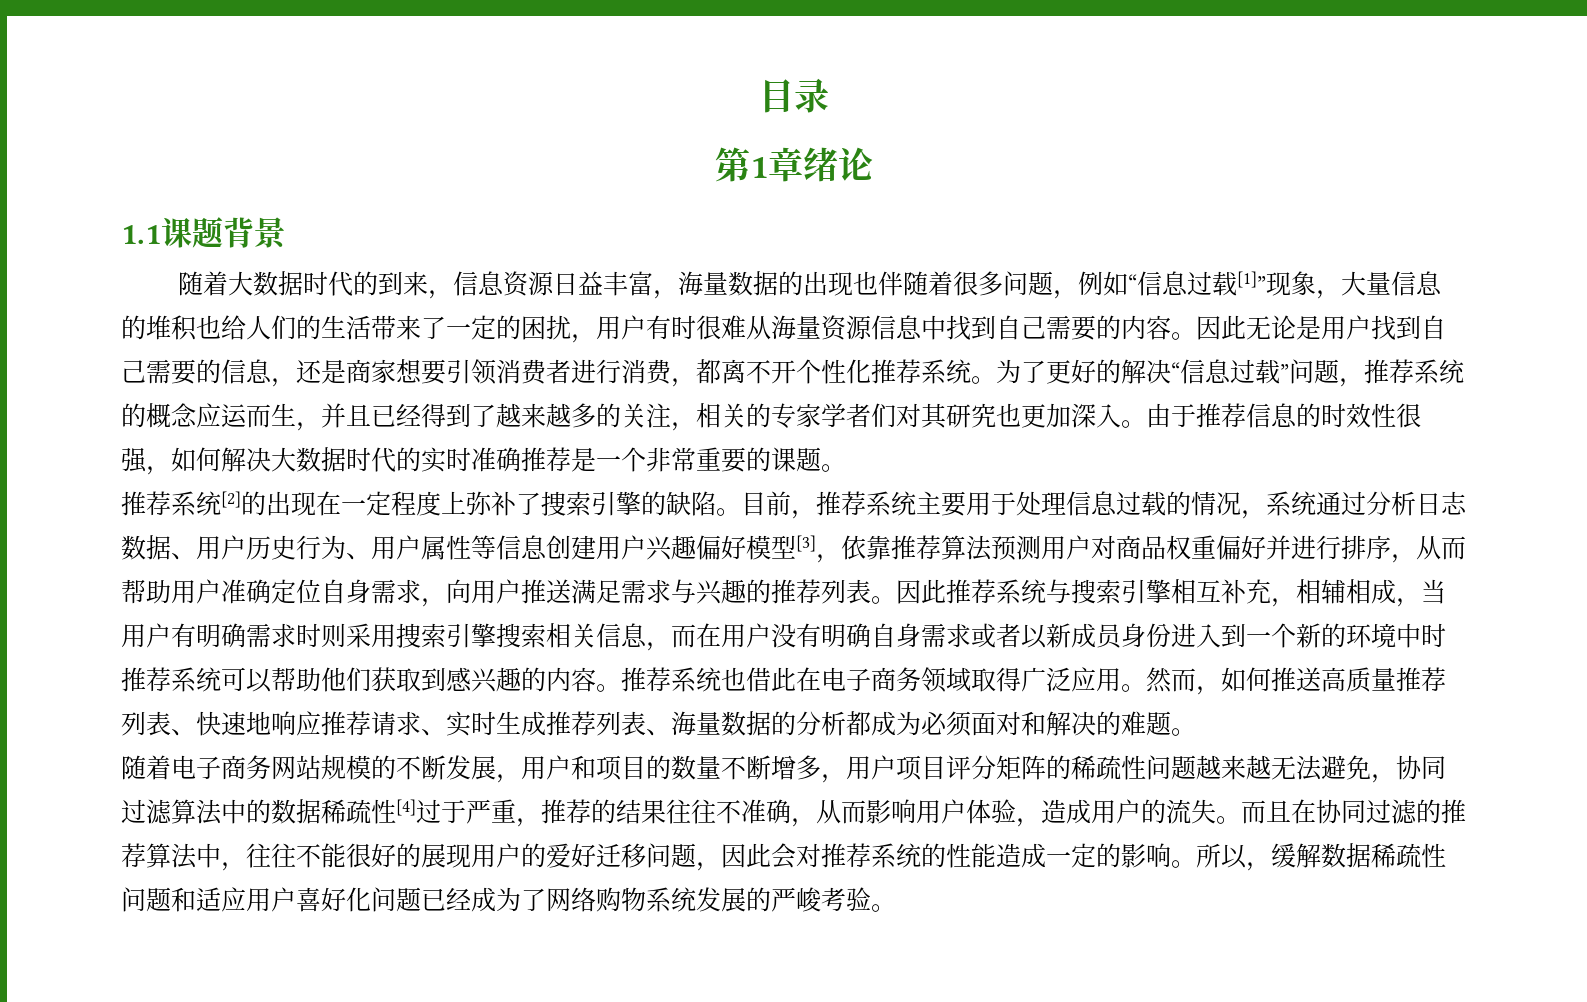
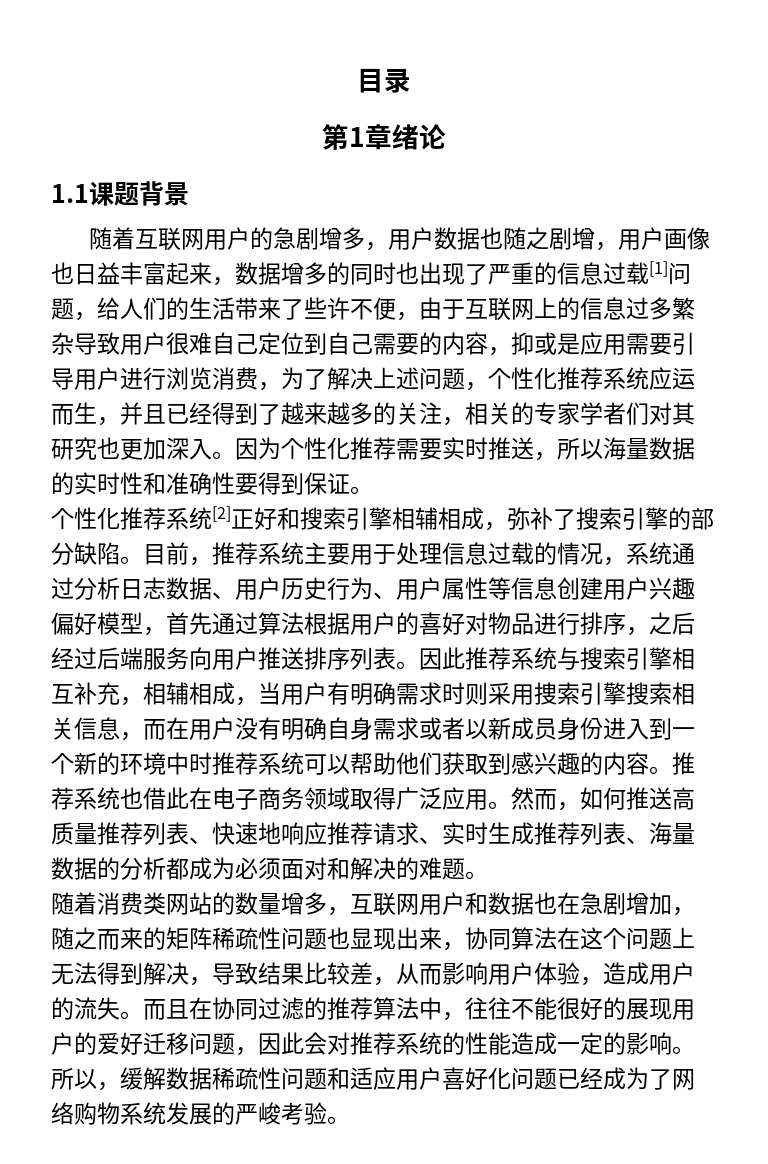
- 随着大数据时代的到来，信息资源日益丰富，海量数据的出现也伴随着很多问题，例如“信息过载[1]”现象，大量信息的堆积也给人们的生活带来了一定的困扰，用户有时很难从海量资源信息中找到自己需要的内容。因此无论是用户找到自己需要的信息，还是商家想要引领消费者进行消费，都离不开个性化推荐系统。为了更好的解决“信息过载”问题，推荐系统的概念应运而生，并且已经得到了越来越多的关注，相关的专家学者们对其研究也更加深入。
+ 随着互联网用户的急剧增多，用户数据也随之剧增，用户画像也日益丰富起来，数据增多的同时也出现了严重的信息过载[1]问题，给人们的生活带来了些许不便，由于互联网上的信息过多繁杂导致用户很难自己定位到自己需要的内容，抑或是应用需要引导用户进行浏览消费，为了解决上述问题，个性化推荐系统应运而生，并且已经得到了越来越多的关注，相关的专家学者们对其研究也更加深入。
- 由于推荐信息的时效性很强，如何解决大数据时代的实时准确推荐是一个非常重要的课题。
- 推荐系统[2]的出现在一定程度上弥补了捜索引擎的缺陷。
+ 因为个性化推荐需要实时推送，所以海量数据的实时性和准确性要得到保证。
+ 个性化推荐系统[2]正好和搜索引擎相辅相成，弥补了搜索引擎的部分缺陷。
- 目前，推荐系统主要用于处理信息过载的情况，系统通过分析日志数据、用户历史行为、用户属性等信息创建用户兴趣偏好模型[3]，依靠推荐算法预测用户对商品权重偏好并进行排序，从而帮助用户准确定位自身需求，向用户推送满足需求与兴趣的推荐列表。
+ 目前，推荐系统主要用于处理信息过载的情况，系统通过分析日志数据、用户历史行为、用户属性等信息创建用户兴趣偏好模型，首先通过算法根据用户的喜好对物品进行排序，之后经过后端服务向用户推送排序列表。
- 随着电子商务网站规模的不断发展，用户和项目的数量不断增多，用户项目评分矩阵的稀疏性问题越来越无法避免，协同过滤算法中的数据稀疏性[4]过于严重，推荐的结果往往不准确，从而影响用户体验，造成用户的流失。
+ 随着消费类网站的数量增多，互联网用户和数据也在急剧增加，随之而来的矩阵稀疏性问题也显现出来，协同算法在这个问题上无法得到解决，导致结果比较差，从而影响用户体验，造成用户的流失。

